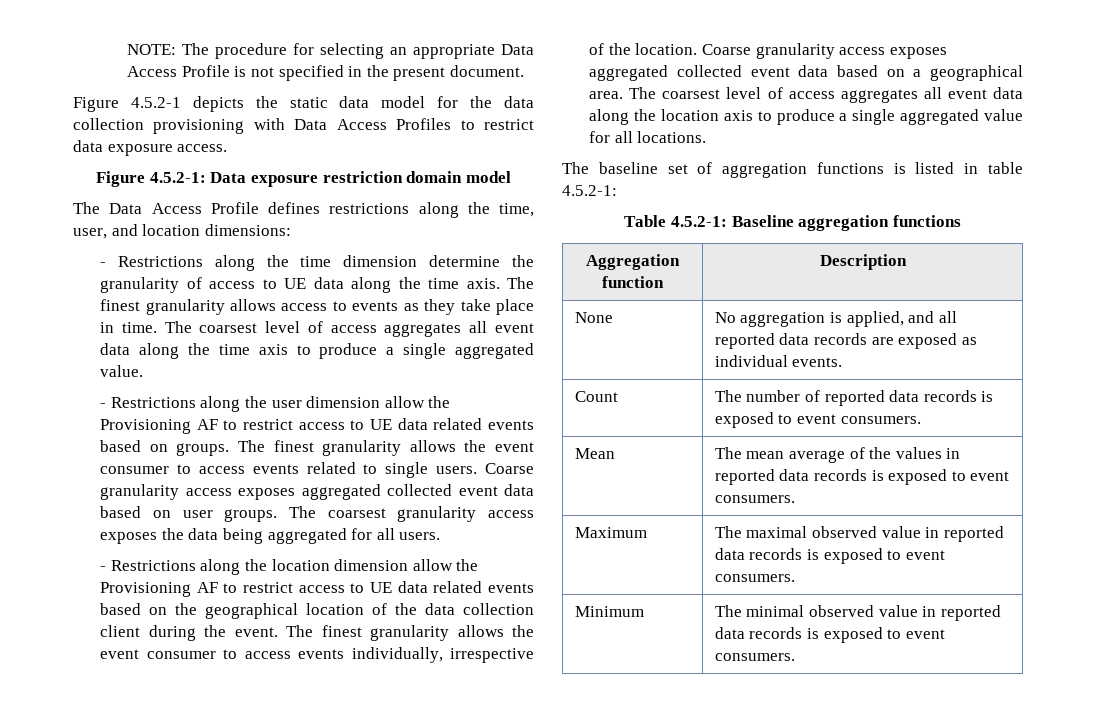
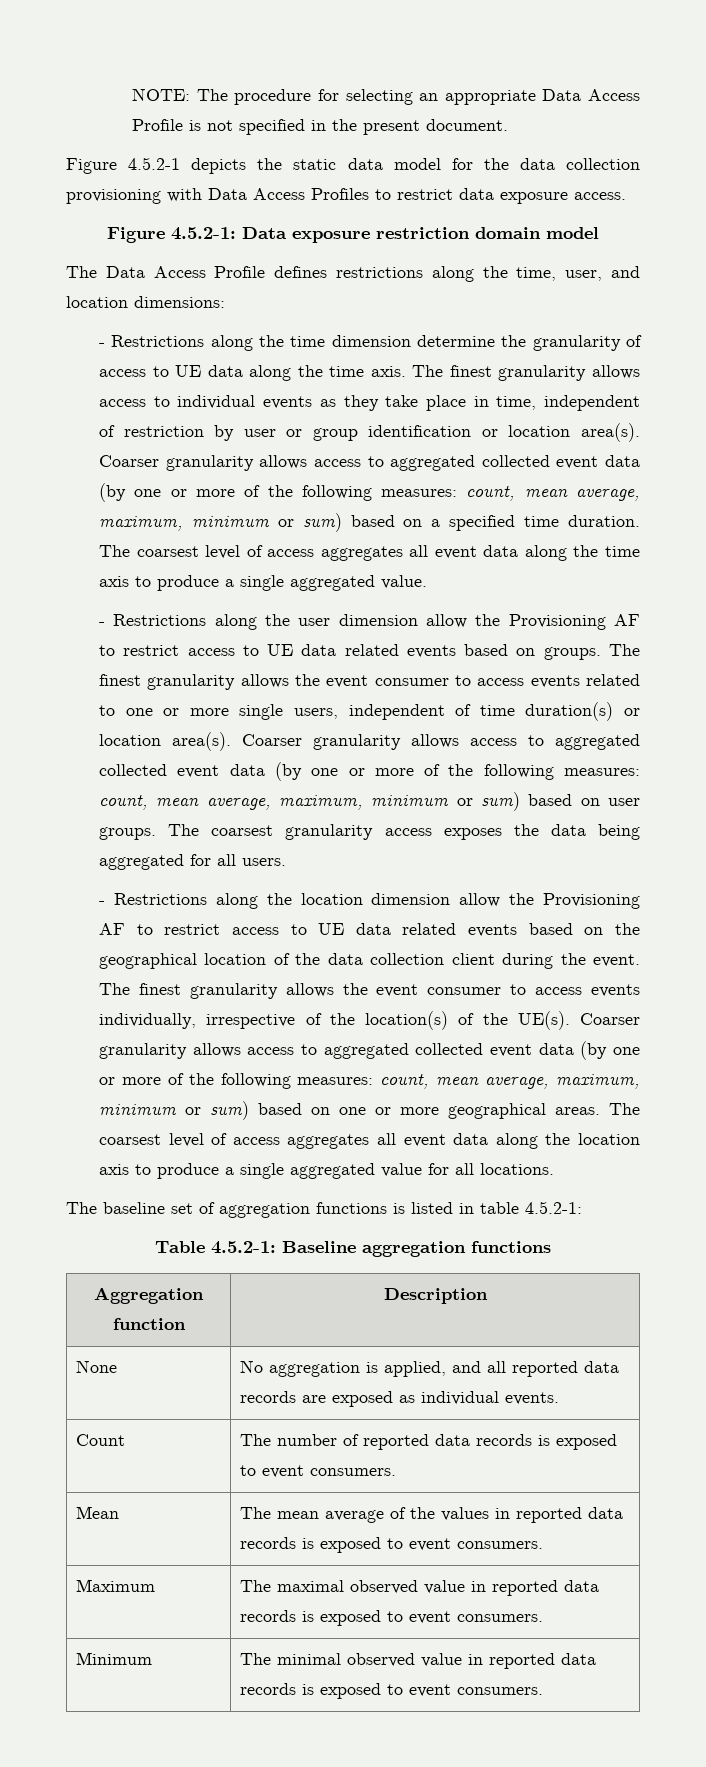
- The finest granularity allows access to events as they take place in time.
+ The finest granularity allows access to individual events as they take place in time, independent of restriction by user or group identification or location area(s). Coarser granularity allows access to aggregated collected event data (by one or more of the following measures: count, mean average, maximum, minimum or sum) based on a specified time duration.
- The finest granularity allows the event consumer to access events related to single users. Coarse granularity access exposes aggregated collected event data based on user groups.
+ The finest granularity allows the event consumer to access events related to one or more single users, independent of time duration(s) or location area(s). Coarser granularity allows access to aggregated collected event data (by one or more of the following measures: count, mean average, maximum, minimum or sum) based on user groups.
- The finest granularity allows the event consumer to access events individually, irrespective of the location. Coarse granularity access exposes aggregated collected event data based on a geographical area.
+ The finest granularity allows the event consumer to access events individually, irrespective of the location(s) of the UE(s). Coarser granularity allows access to aggregated collected event data (by one or more of the following measures: count, mean average, maximum, minimum or sum) based on one or more geographical areas.

